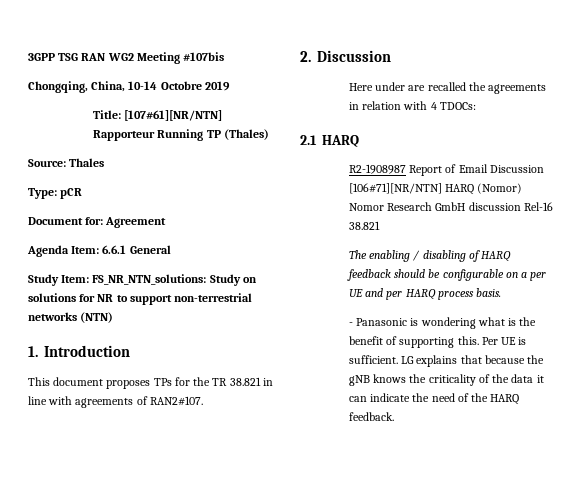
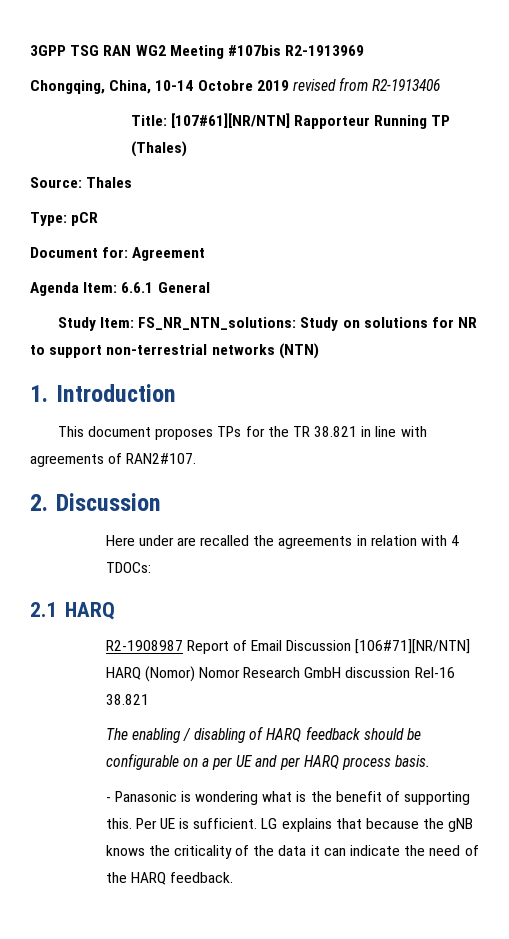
- 3GPP TSG RAN WG2 Meeting #107bis
+ 3GPP TSG RAN WG2 Meeting #107bis R2-1913969
- Chongqing, China, 10-14 Octobre 2019
+ Chongqing, China, 10-14 Octobre 2019 revised from R2-1913406

